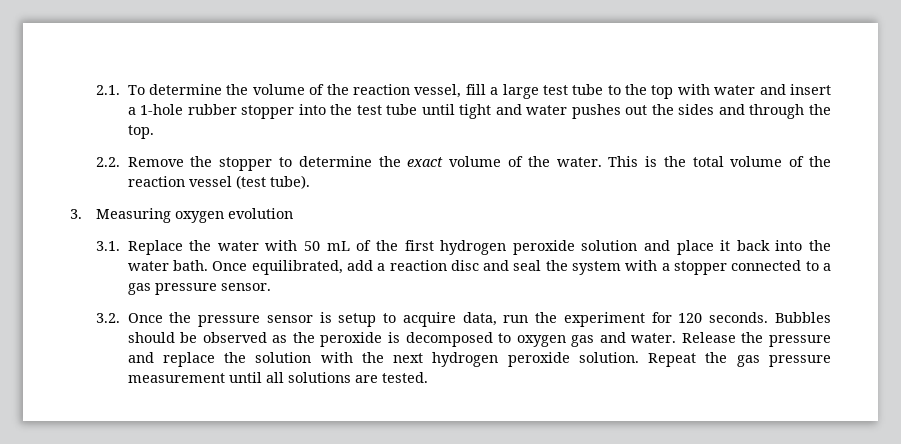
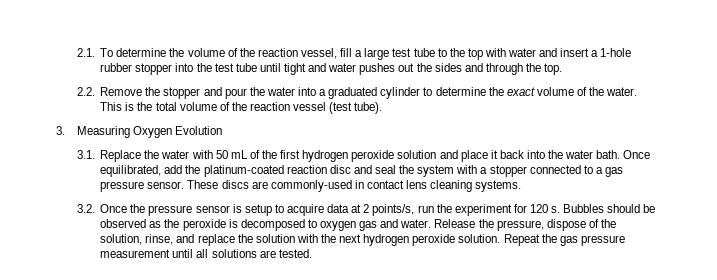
- 2.2. Remove the stopper to determine the exact volume of the water.
+ 2.2. Remove the stopper and pour the water into a graduated cylinder to determine the exact volume of the water.
- 3. Measuring oxygen evolution
+ 3. Measuring Oxygen Evolution
- Once equilibrated, add a reaction disc and seal the system with a stopper connected to a gas pressure sensor.
+ Once equilibrated, add the platinum-coated reaction disc and seal the system with a stopper connected to a gas pressure sensor. These discs are commonly-used in contact lens cleaning systems.
- 3.2. Once the pressure sensor is setup to acquire data, run the experiment for 120 seconds.
+ 3.2. Once the pressure sensor is setup to acquire data at 2 points/s, run the experiment for 120 s.
- Release the pressure and replace the solution with the next hydrogen peroxide solution.
+ Release the pressure, dispose of the solution, rinse, and replace the solution with the next hydrogen peroxide solution.

